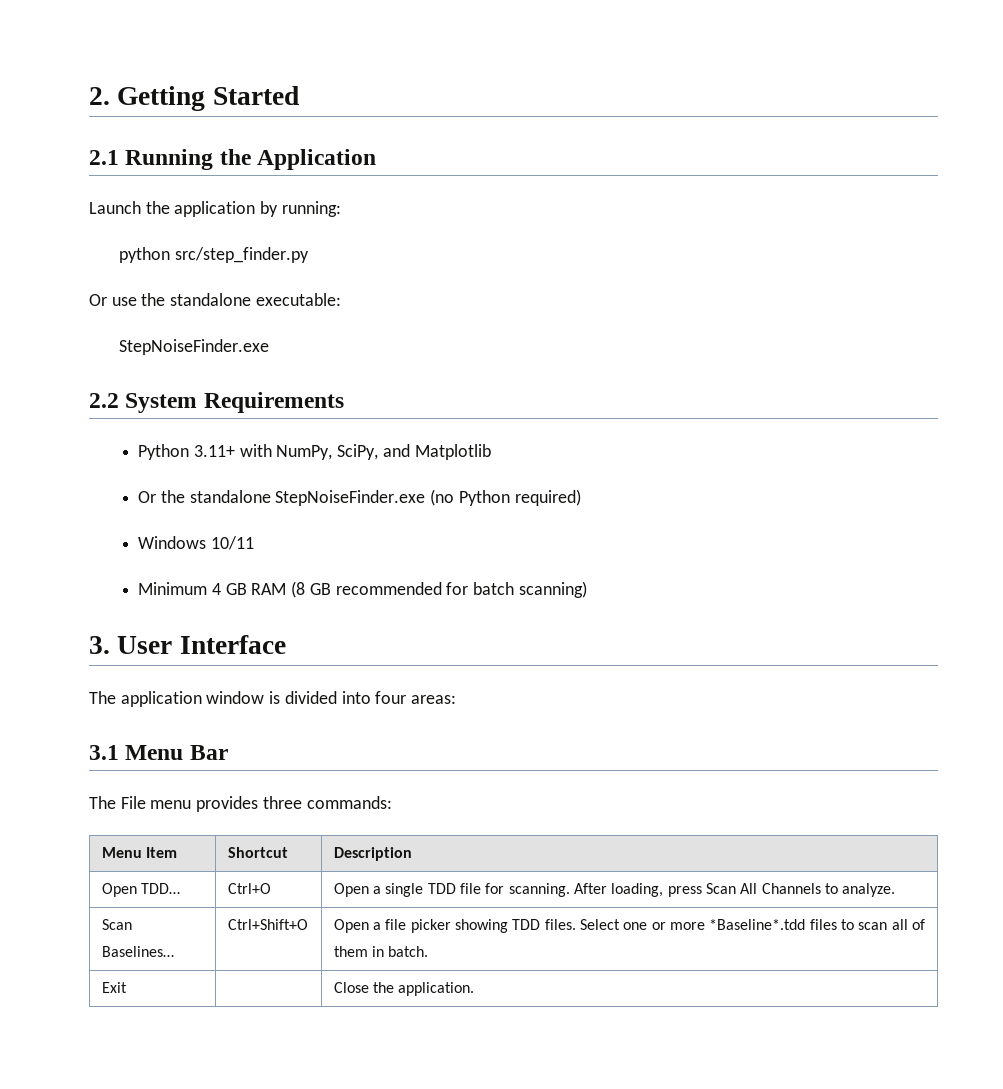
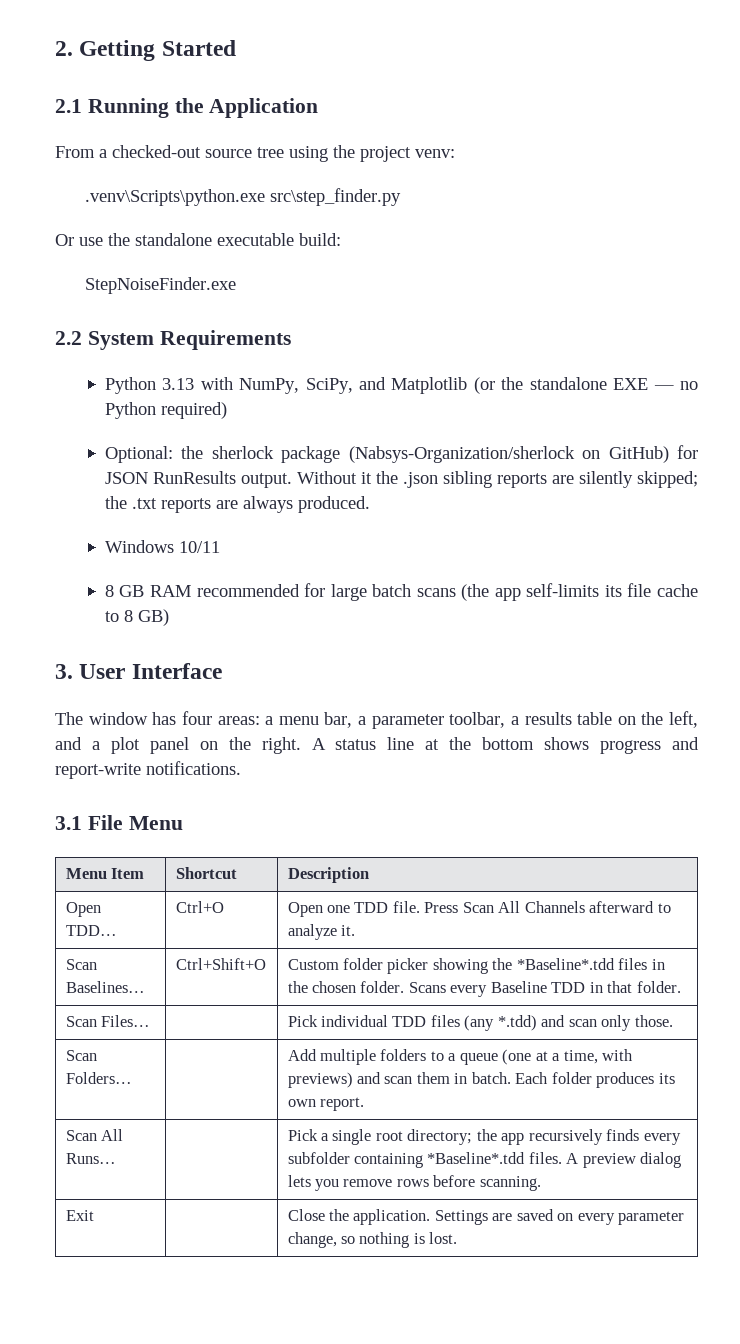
- Launch the application by running:
- python src/step_finder.py
+ From a checked-out source tree using the project venv:
+ .venv\Scripts\python.exe src\step_finder.py
- Or use the standalone executable:
+ Or use the standalone executable build:
- Python 3.11+ with NumPy, SciPy, and Matplotlib
- Or the standalone StepNoiseFinder.exe (no Python required)
+ Python 3.13 with NumPy, SciPy, and Matplotlib (or the standalone EXE — no Python required)
+ Optional: the sherlock package (Nabsys-Organization/sherlock on GitHub) for JSON RunResults output. Without it the .json sibling reports are silently skipped; the .txt reports are always produced.
  Windows 10/11
- Minimum 4 GB RAM (8 GB recommended for batch scanning)
+ 8 GB RAM recommended for large batch scans (the app self-limits its file cache to 8 GB)
  3. User Interface
- The application window is divided into four areas:
+ The window has four areas: a menu bar, a parameter toolbar, a results table on the left, and a plot panel on the right. A status line at the bottom shows progress and report-write notifications.
- 3.1 Menu Bar
- The File menu provides three commands:
+ 3.1 File Menu
- Open TDD… | Ctrl+O | Open a single TDD file for scanning. After loading, press Scan All Channels to analyze.
- Scan Baselines… | Ctrl+Shift+O | Open a file picker showing TDD files. Select one or more *Baseline*.tdd files to scan all of them in batch.
- Exit | | Close the application.
+ Open TDD… | Ctrl+O | Open one TDD file. Press Scan All Channels afterward to analyze it.
+ Scan Baselines… | Ctrl+Shift+O | Custom folder picker showing the *Baseline*.tdd files in the chosen folder. Scans every Baseline TDD in that folder.
+ Scan Files… | | Pick individual TDD files (any *.tdd) and scan only those.
+ Scan Folders… | | Add multiple folders to a queue (one at a time, with previews) and scan them in batch. Each folder produces its own report.
+ Scan All Runs… | | Pick a single root directory; the app recursively finds every subfolder containing *Baseline*.tdd files. A preview dialog lets you remove rows before scanning.
+ Exit | | Close the application. Settings are saved on every parameter change, so nothing is lost.

